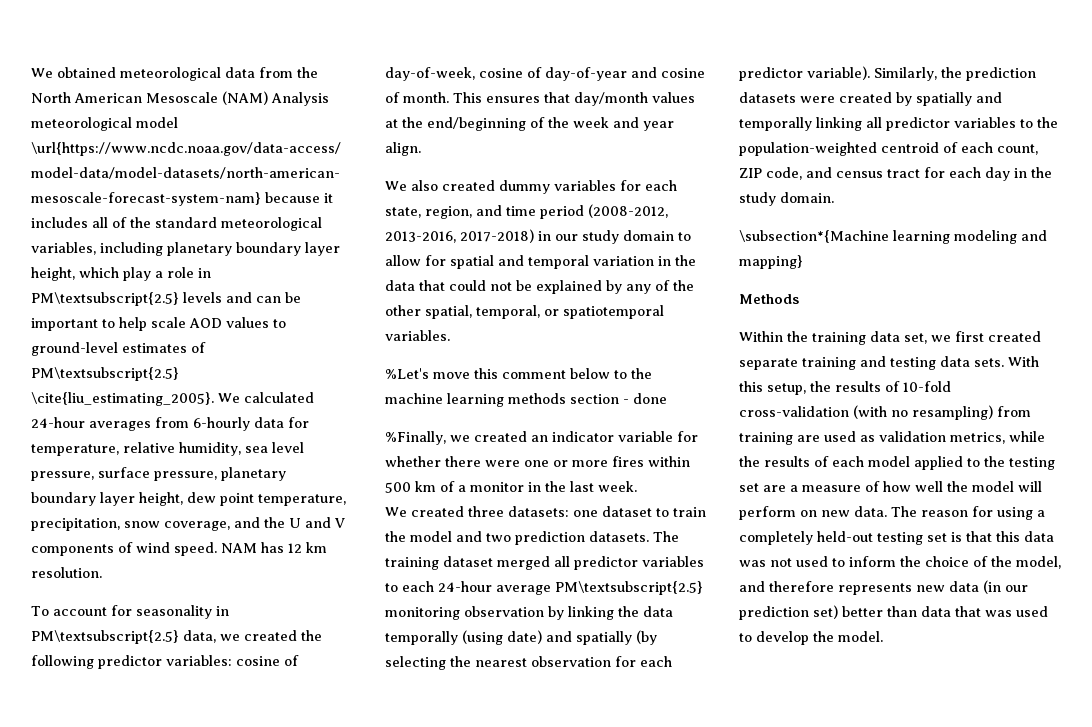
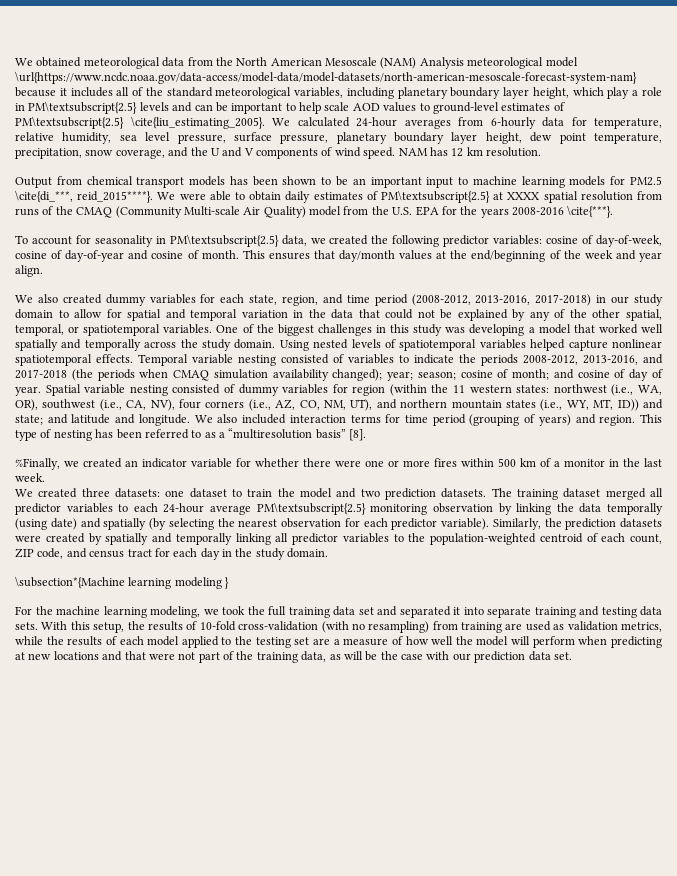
+ Output from chemical transport models has been shown to be an important input to machine learning models for PM2.5 \cite{di_***, reid_2015****}. We were able to obtain daily estimates of PM\textsubscript{2.5} at XXXX spatial resolution from runs of the CMAQ (Community Multi-scale Air Quality) model from the U.S. EPA for the years 2008-2016 \cite{***}.
- We also created dummy variables for each state, region, and time period (2008-2012, 2013-2016, 2017-2018) in our study domain to allow for spatial and temporal variation in the data that could not be explained by any of the other spatial, temporal, or spatiotemporal variables.
- %Let's move this comment below to the machine learning methods section - done
+ We also created dummy variables for each state, region, and time period (2008-2012, 2013-2016, 2017-2018) in our study domain to allow for spatial and temporal variation in the data that could not be explained by any of the other spatial, temporal, or spatiotemporal variables. One of the biggest challenges in this study was developing a model that worked well spatially and temporally across the study domain. Using nested levels of spatiotemporal variables helped capture nonlinear spatiotemporal effects. Temporal variable nesting consisted of variables to indicate the periods 2008-2012, 2013-2016, and 2017-2018 (the periods when CMAQ simulation availability changed); year; season; cosine of month; and cosine of day of year. Spatial variable nesting consisted of dummy variables for region (within the 11 western states: northwest (i.e., WA, OR), southwest (i.e., CA, NV), four corners (i.e., AZ, CO, NM, UT), and northern mountain states (i.e., WY, MT, ID)) and state; and latitude and longitude. We also included interaction terms for time period (grouping of years) and region. This type of nesting has been referred to as a “multiresolution basis” [8].
- \subsection*{Machine learning modeling and mapping}
- Methods
- Within the training data set, we first created separate training and testing data sets.
+ \subsection*{Machine learning modeling }
+ For the machine learning modeling, we took the full training data set and separated it into separate training and testing data sets.
- With this setup, the results of 10-fold cross-validation (with no resampling) from training are used as validation metrics, while the results of each model applied to the testing set are a measure of how well the model will perform on new data. The reason for using a completely held-out testing set is that this data was not used to inform the choice of the model, and therefore represents new data (in our prediction set) better than data that was used to develop the model.
+ With this setup, the results of 10-fold cross-validation (with no resampling) from training are used as validation metrics, while the results of each model applied to the testing set are a measure of how well the model will perform when predicting at new locations and that were not part of the training data, as will be the case with our prediction data set.

